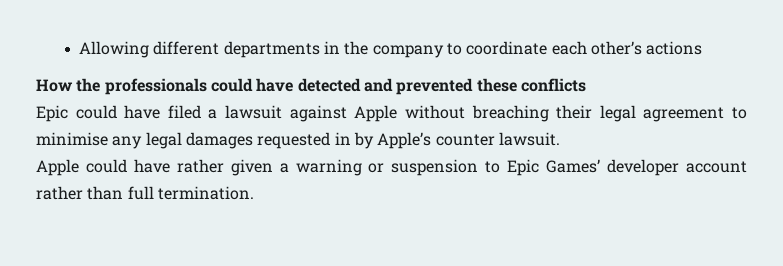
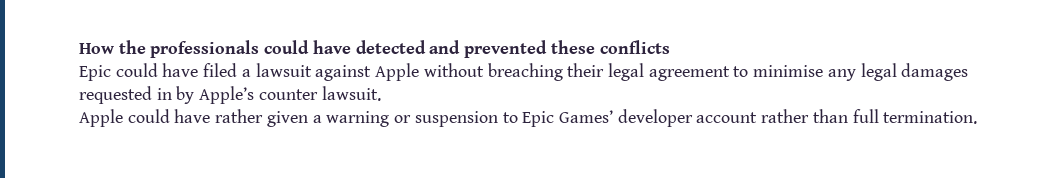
- Allowing different departments in the company to coordinate each other’s actions

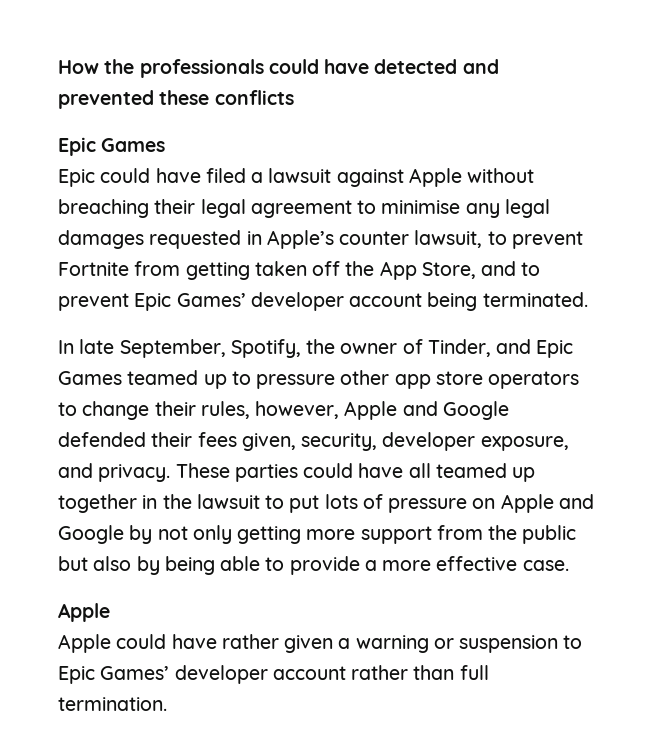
  How the professionals could have detected and prevented these conflicts
+ Epic Games
- Epic could have filed a lawsuit against Apple without breaching their legal agreement to minimise any legal damages requested in by Apple’s counter lawsuit.
+ Epic could have filed a lawsuit against Apple without breaching their legal agreement to minimise any legal damages requested in Apple’s counter lawsuit, to prevent Fortnite from getting taken off the App Store, and to prevent Epic Games’ developer account being terminated.
+ In late September, Spotify, the owner of Tinder, and Epic Games teamed up to pressure other app store operators to change their rules, however, Apple and Google defended their fees given, security, developer exposure, and privacy. These parties could have all teamed up together in the lawsuit to put lots of pressure on Apple and Google by not only getting more support from the public but also by being able to provide a more effective case.
+ Apple

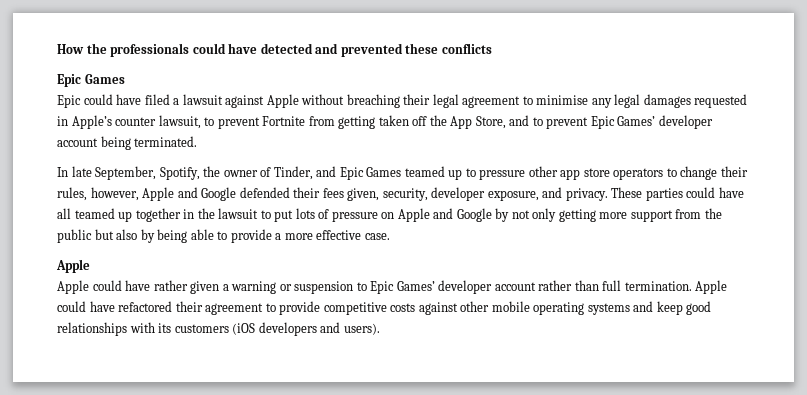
+ Apple could have refactored their agreement to provide competitive costs against other mobile operating systems and keep good relationships with its customers (iOS developers and users).

